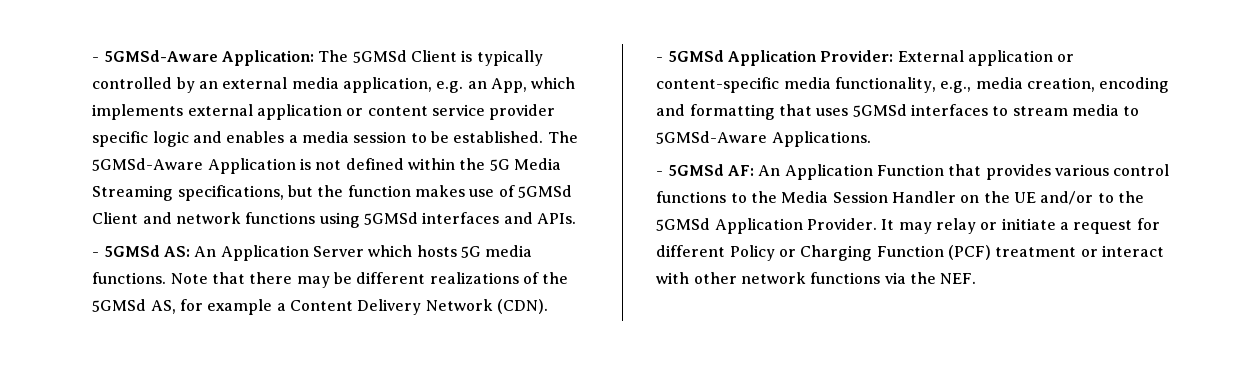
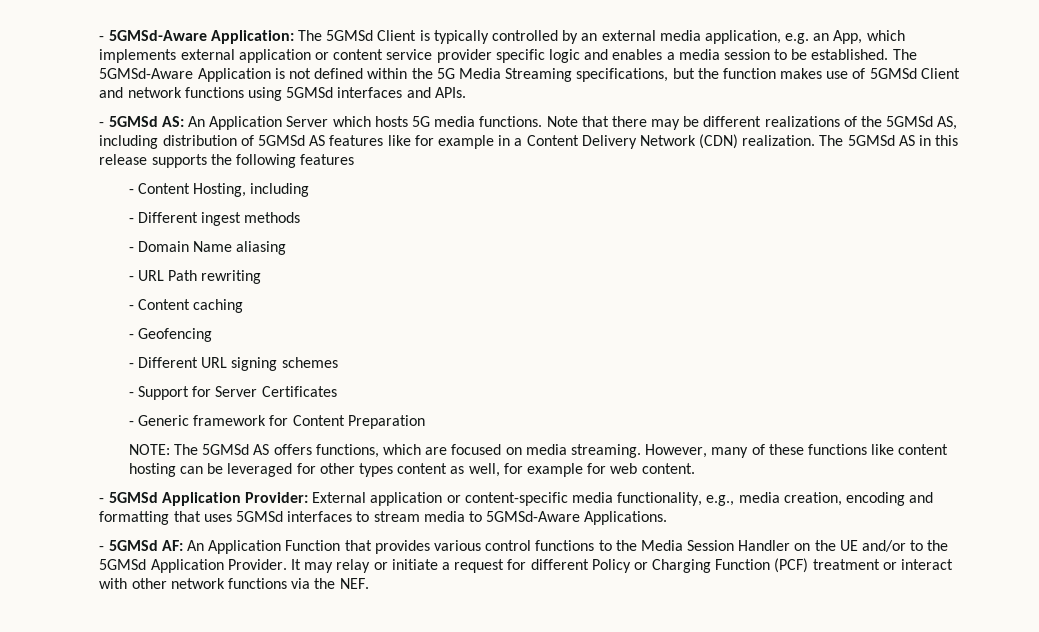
- Note that there may be different realizations of the 5GMSd AS, for example a Content Delivery Network (CDN).
+ Note that there may be different realizations of the 5GMSd AS, including distribution of 5GMSd AS features like for example in a Content Delivery Network (CDN) realization. The 5GMSd AS in this release supports the following features
+ - Content Hosting, including
+ - Different ingest methods
+ - Domain Name aliasing
+ - URL Path rewriting
+ - Content caching
+ - Geofencing
+ - Different URL signing schemes
+ - Support for Server Certificates
+ - Generic framework for Content Preparation
+ NOTE: The 5GMSd AS offers functions, which are focused on media streaming. However, many of these functions like content hosting can be leveraged for other types content as well, for example for web content.

